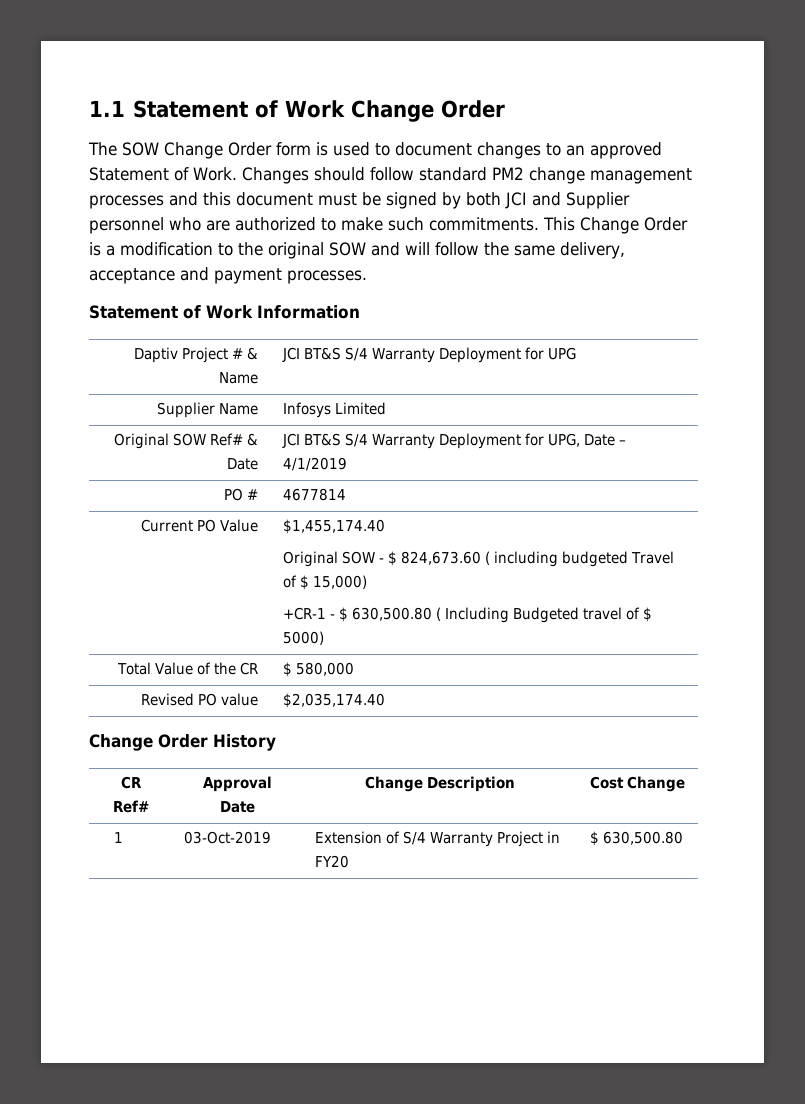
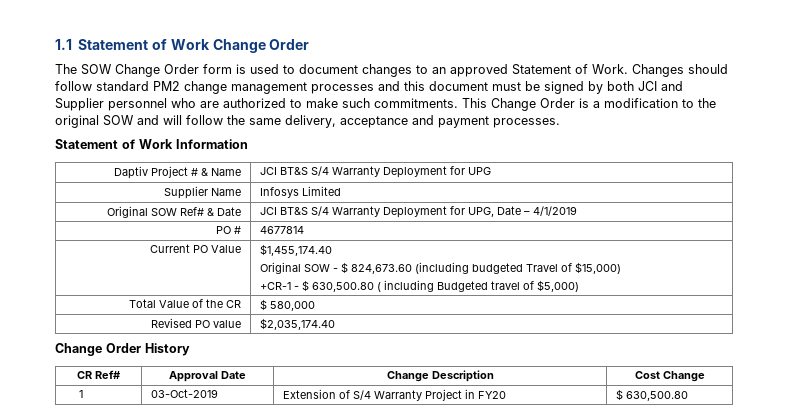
  Current PO Value | $1,455,174.40
- Original SOW - $ 824,673.60 ( including budgeted Travel of $ 15,000)
- +CR-1 - $ 630,500.80 ( Including Budgeted travel of $ 5000)
+ Original SOW - $ 824,673.60 (including budgeted Travel of $15,000)
+ +CR-1 - $ 630,500.80 ( including Budgeted travel of $5,000)

